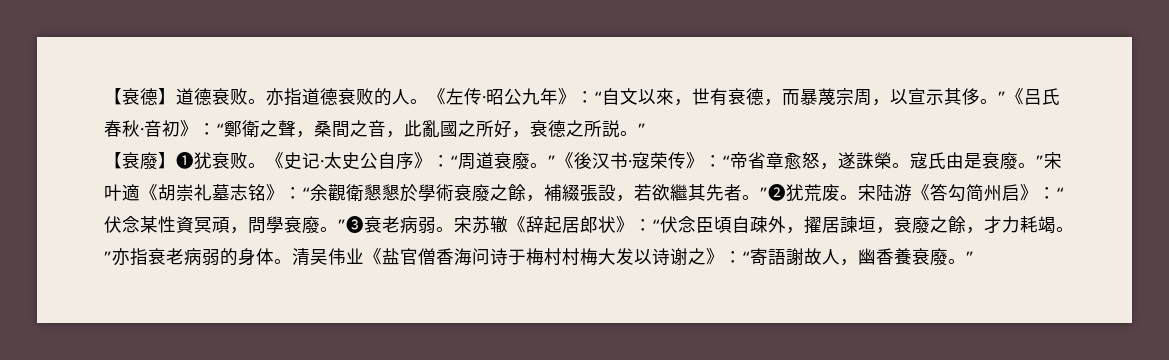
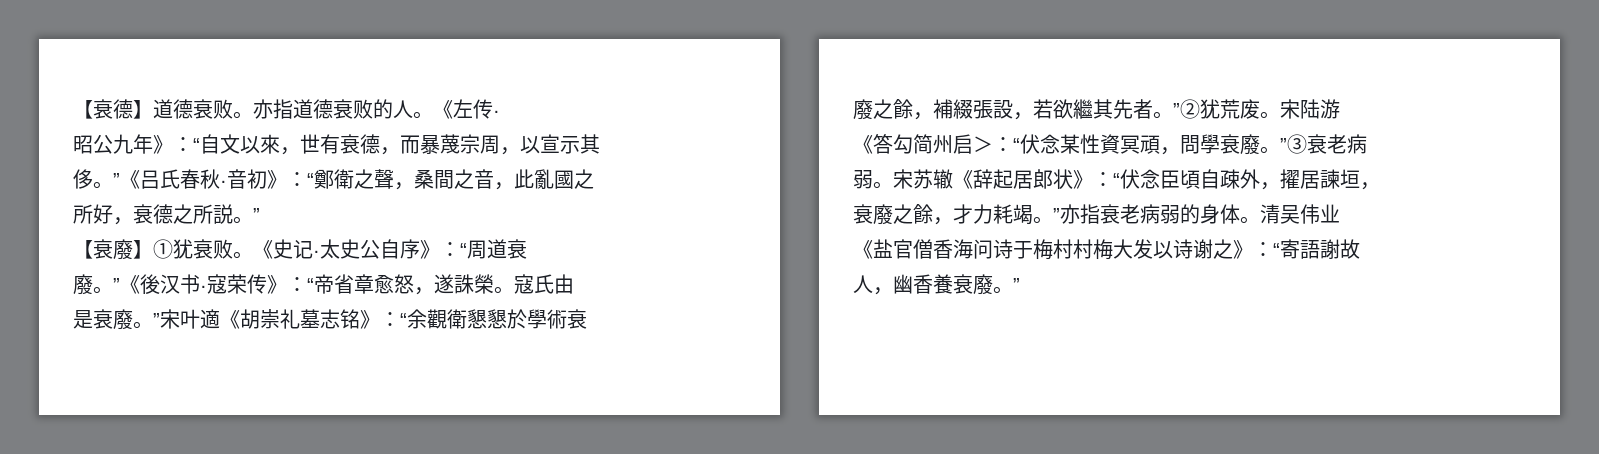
- 《左传·昭公九年》：“自文以來，世有衰德，而暴蔑宗周，以宣示其侈。”《吕氏春秋·音初》：“鄭衛之聲，桑間之音，此亂國之所好，衰德之所説。”
+ 《左传·
+ 昭公九年》：“自文以來，世有衰德，而暴蔑宗周，以宣示其
+ 侈。”《吕氏春秋·音初》：“鄭衛之聲，桑間之音，此亂國之
+ 所好，衰德之所説。”
- 【衰廢】❶犹衰败。
+ 【衰廢】①犹衰败。
- 《史记·太史公自序》：“周道衰廢。”《後汉书·寇荣传》：“帝省章愈怒，遂誅榮。
+ 《史记·太史公自序》：“周道衰
+ 廢。”《後汉书·寇荣传》：“帝省章愈怒，遂誅榮。
- 寇氏由是衰廢。”宋叶適《胡崇礼墓志铭》：“余觀衛懇懇於學術衰廢之餘，補綴張設，若欲繼其先者。”❷犹荒废。
+ 寇氏由
+ 是衰廢。”宋叶適《胡崇礼墓志铭》：“余觀衛懇懇於學術衰
+ 廢之餘，補綴張設，若欲繼其先者。”②犹荒废。
- 宋陆游《答勾简州启》：“伏念某性資冥頑，問學衰廢。”❸衰老病弱。
+ 宋陆游
+ 《答勾简州启＞：“伏念某性資冥頑，問學衰廢。”③衰老病
+ 弱。
- 宋苏辙《辞起居郎状》：“伏念臣頃自疎外，擢居諫垣，衰廢之餘，才力耗竭。”亦指衰老病弱的身体。
+ 宋苏辙《辞起居郎状》：“伏念臣頃自疎外，擢居諫垣，
+ 衰廢之餘，才力耗竭。”亦指衰老病弱的身体。
- 清吴伟业《盐官僧香海问诗于梅村村梅大发以诗谢之》：“寄語謝故人，幽香養衰廢。”
+ 清吴伟业
+ 《盐官僧香海问诗于梅村村梅大发以诗谢之》：“寄語謝故
+ 人，幽香養衰廢。”

